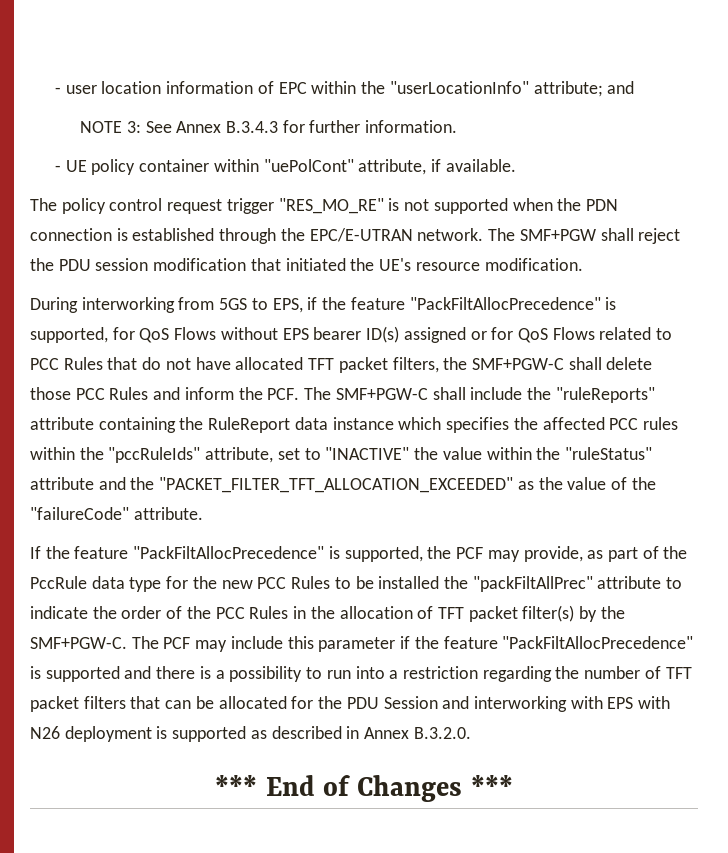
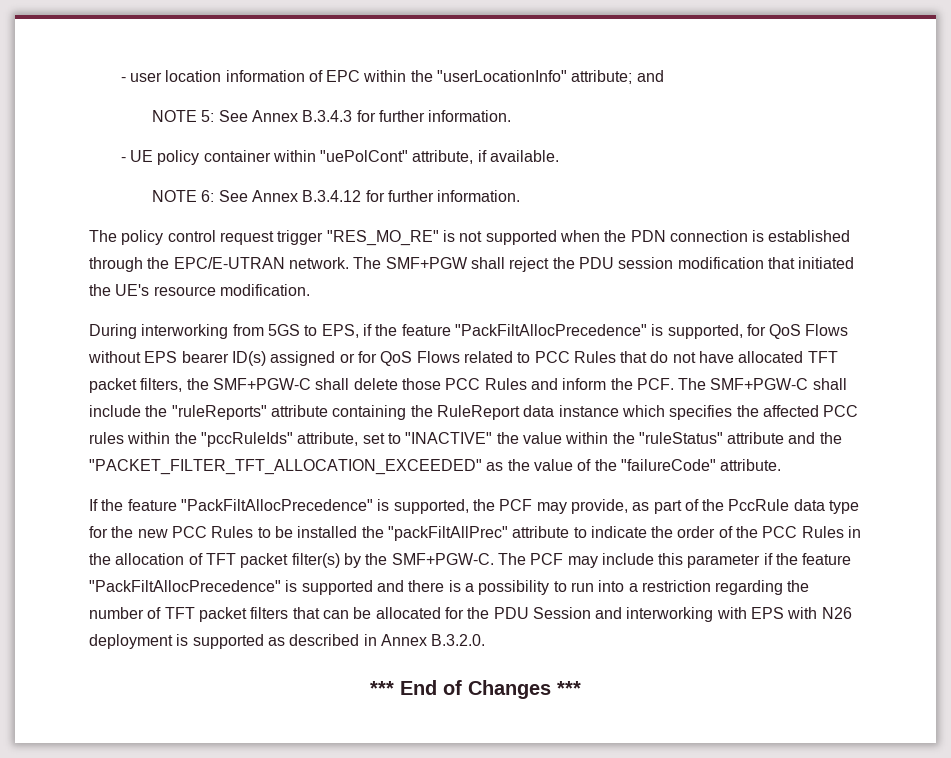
- NOTE 3: See Annex B.3.4.3 for further information.
+ NOTE 5: See Annex B.3.4.3 for further information.
+ NOTE 6: See Annex B.3.4.12 for further information.

